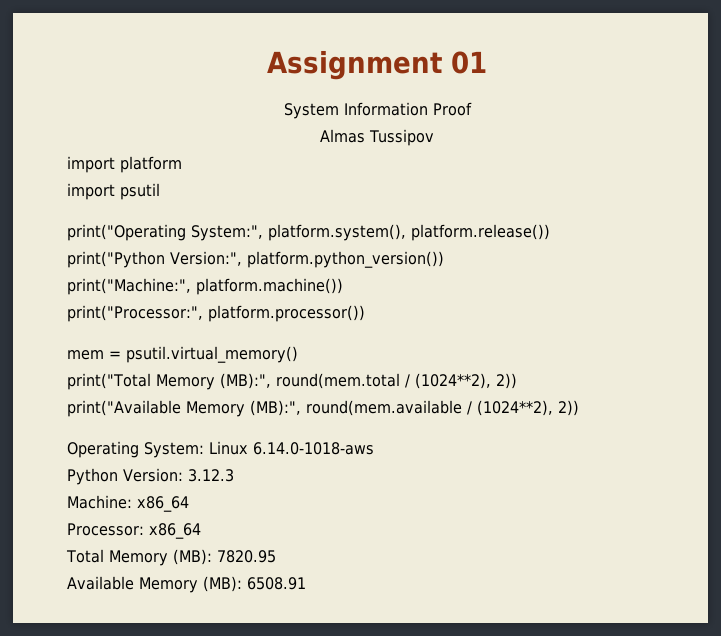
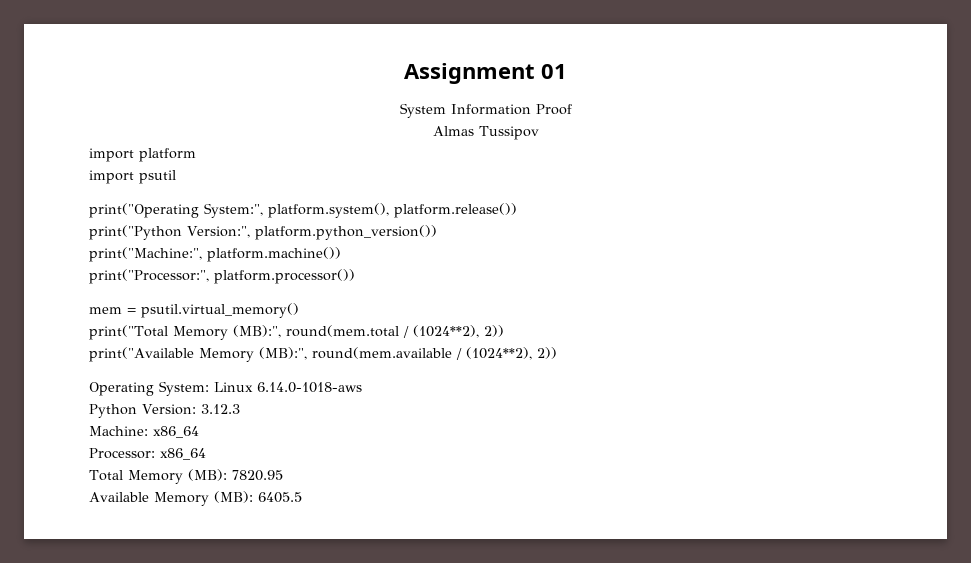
- Available Memory (MB): 6508.91
+ Available Memory (MB): 6405.5

